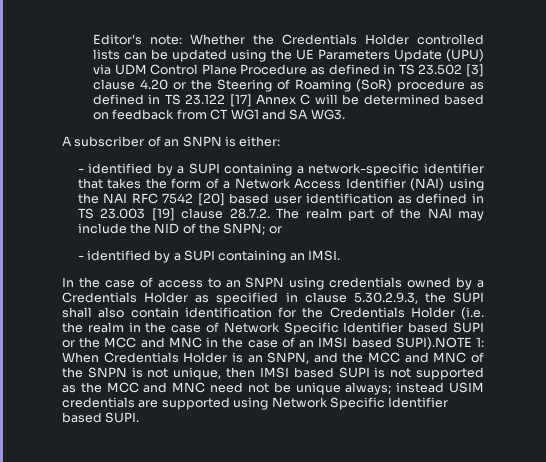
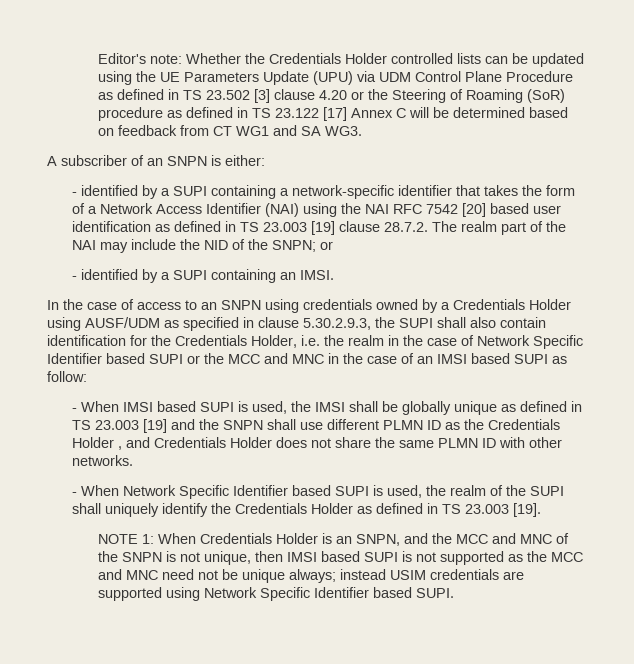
- In the case of access to an SNPN using credentials owned by a Credentials Holder as specified in clause 5.30.2.9.3, the SUPI shall also contain identification for the Credentials Holder (i.e. the realm in the case of Network Specific Identifier based SUPI or the MCC and MNC in the case of an IMSI based SUPI).NOTE 1:
+ In the case of access to an SNPN using credentials owned by a Credentials Holder using AUSF/UDM as specified in clause 5.30.2.9.3, the SUPI shall also contain identification for the Credentials Holder, i.e. the realm in the case of Network Specific Identifier based SUPI or the MCC and MNC in the case of an IMSI based SUPI as follow:
+ - When IMSI based SUPI is used, the IMSI shall be globally unique as defined in TS 23.003 [19] and the SNPN shall use different PLMN ID as the Credentials Holder , and Credentials Holder does not share the same PLMN ID with other networks.
+ - When Network Specific Identifier based SUPI is used, the realm of the SUPI shall uniquely identify the Credentials Holder as defined in TS 23.003 [19].
+ NOTE 1:

